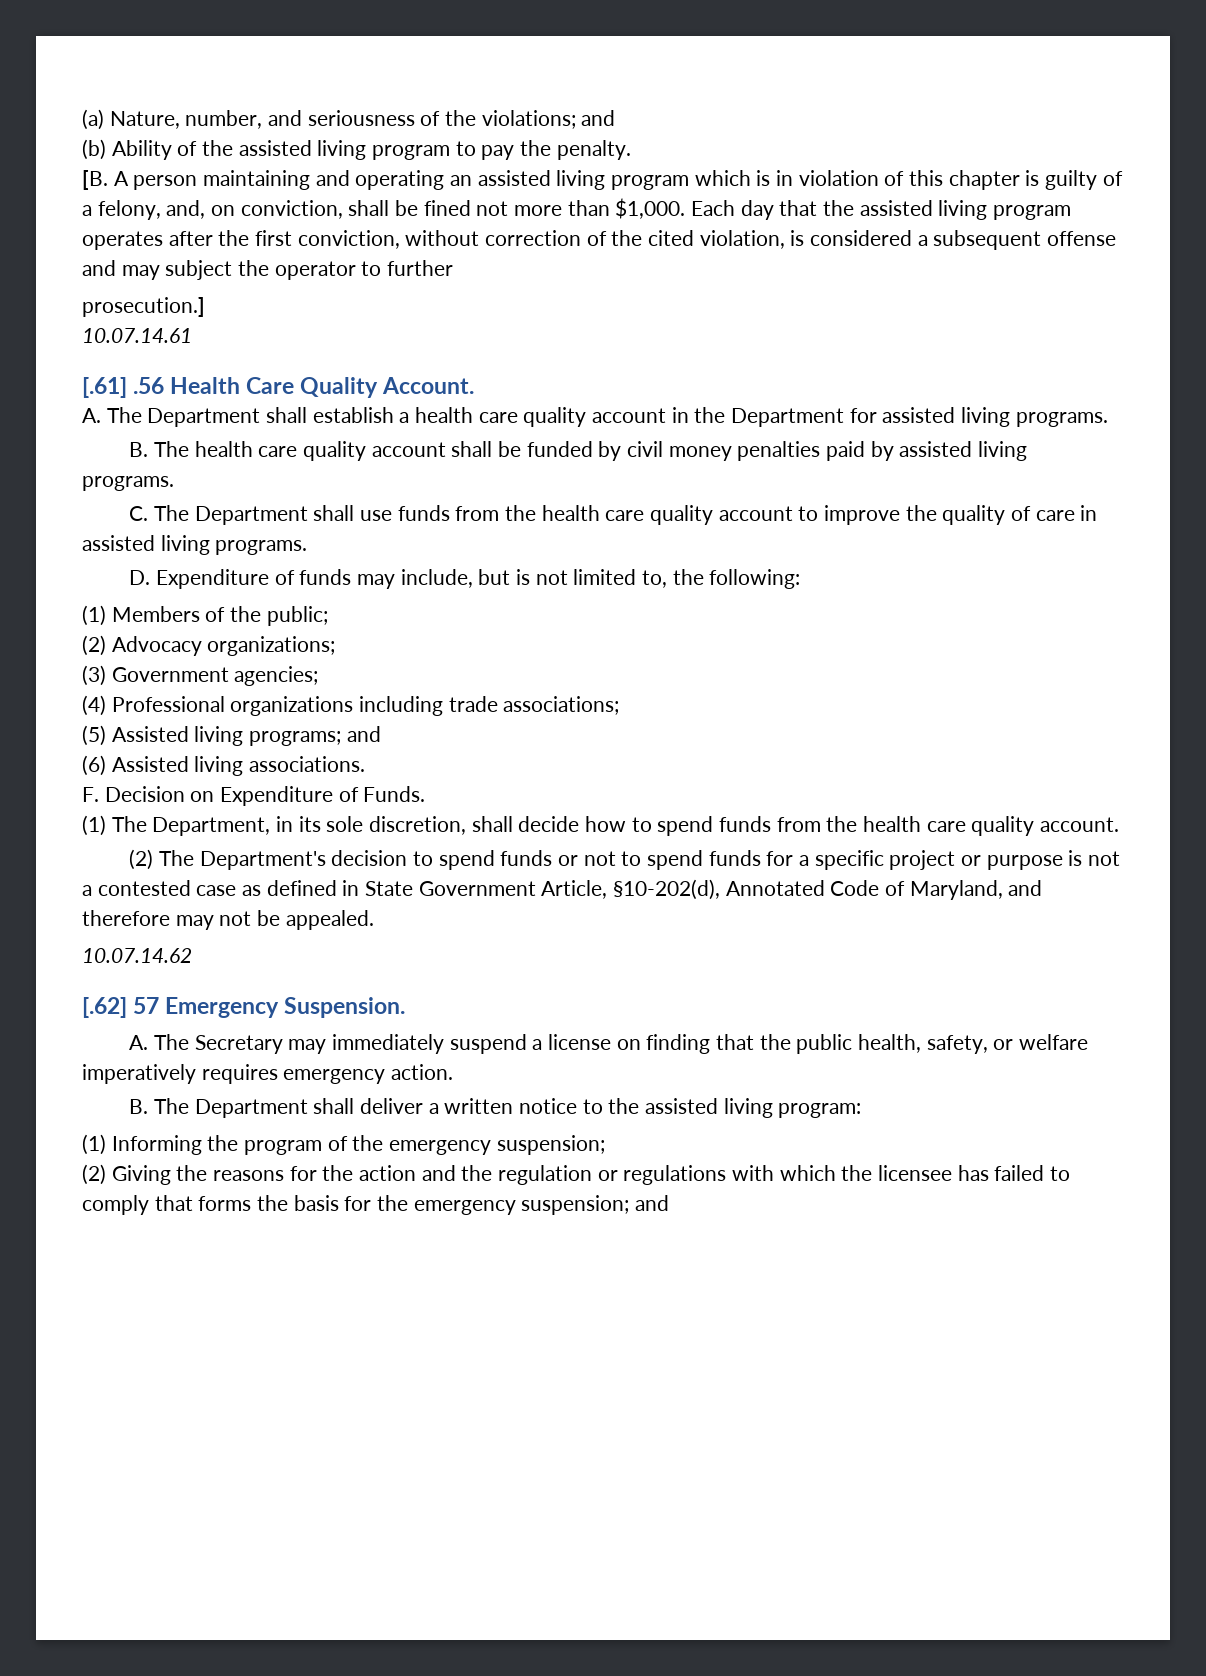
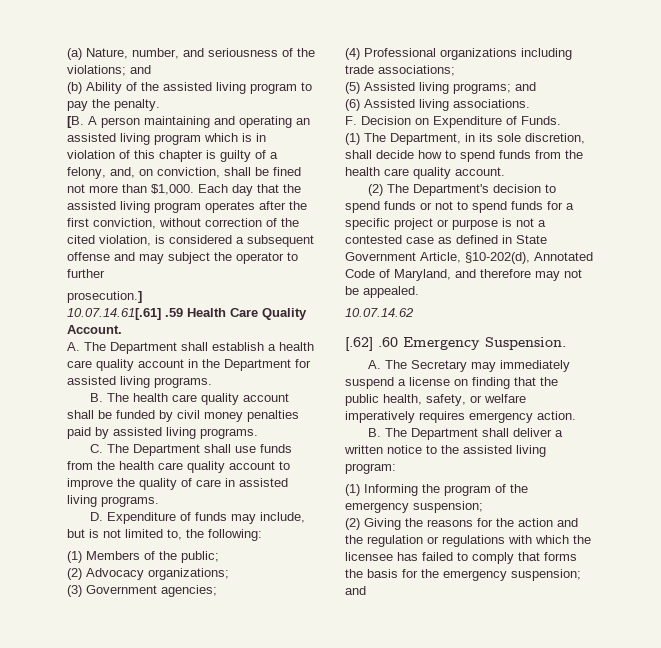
- 10.07.14.61
- [.61] .56 Health Care Quality Account.
+ 10.07.14.61[.61] .59 Health Care Quality Account.
- [.62] 57 Emergency Suspension.
+ [.62] .60 Emergency Suspension.

